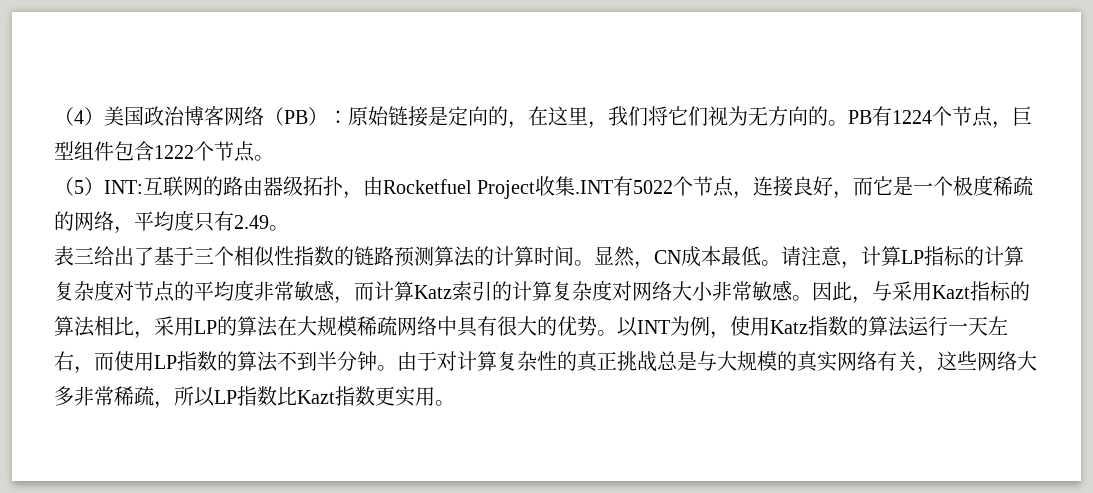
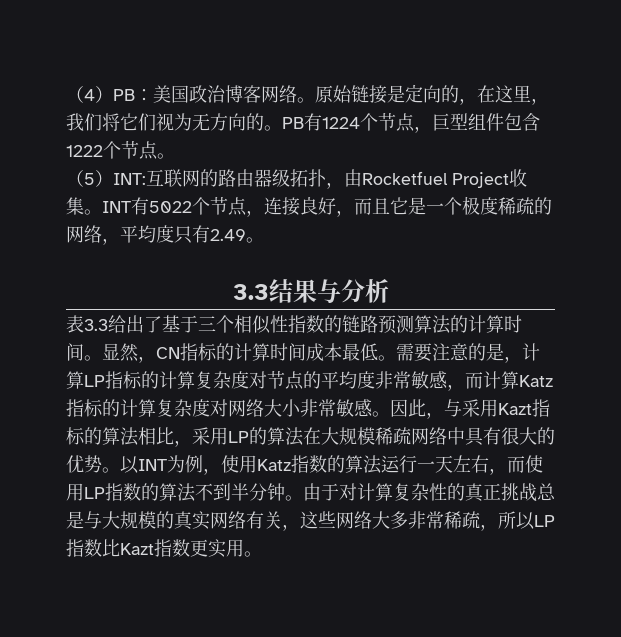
- （4）美国政治博客网络（PB）：原始链接是定向的，在这里，我们将它们视为无方向的。
+ （4）PB：美国政治博客网络。原始链接是定向的，在这里，我们将它们视为无方向的。
- （5）INT:互联网的路由器级拓扑，由Rocketfuel Project收集.INT有5022个节点，连接良好，而它是一个极度稀疏的网络，平均度只有2.49。
+ （5）INT:互联网的路由器级拓扑，由Rocketfuel Project收集。INT有5022个节点，连接良好，而且它是一个极度稀疏的网络，平均度只有2.49。
+ 3.3结果与分析
- 表三给出了基于三个相似性指数的链路预测算法的计算时间。
+ 表3.3给出了基于三个相似性指数的链路预测算法的计算时间。
- 显然，CN成本最低。请注意，计算LP指标的计算复杂度对节点的平均度非常敏感，而计算Katz索引的计算复杂度对网络大小非常敏感。
+ 显然，CN指标的计算时间成本最低。需要注意的是，计算LP指标的计算复杂度对节点的平均度非常敏感，而计算Katz指标的计算复杂度对网络大小非常敏感。

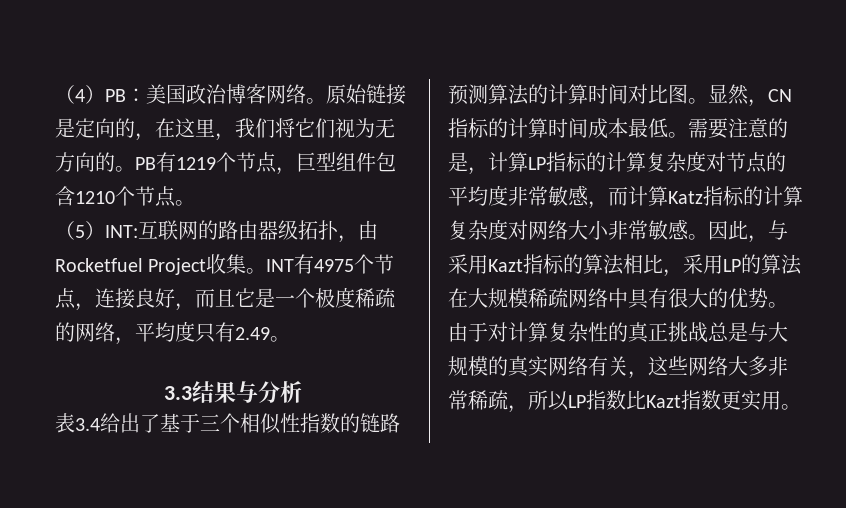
- PB有1224个节点，巨型组件包含1222个节点。
+ PB有1219个节点，巨型组件包含1210个节点。
- INT有5022个节点，连接良好，而且它是一个极度稀疏的网络，平均度只有2.49。
+ INT有4975个节点，连接良好，而且它是一个极度稀疏的网络，平均度只有2.49。
- 表3.3给出了基于三个相似性指数的链路预测算法的计算时间。
+ 表3.4给出了基于三个相似性指数的链路预测算法的计算时间对比图。
- 以INT为例，使用Katz指数的算法运行一天左右，而使用LP指数的算法不到半分钟。

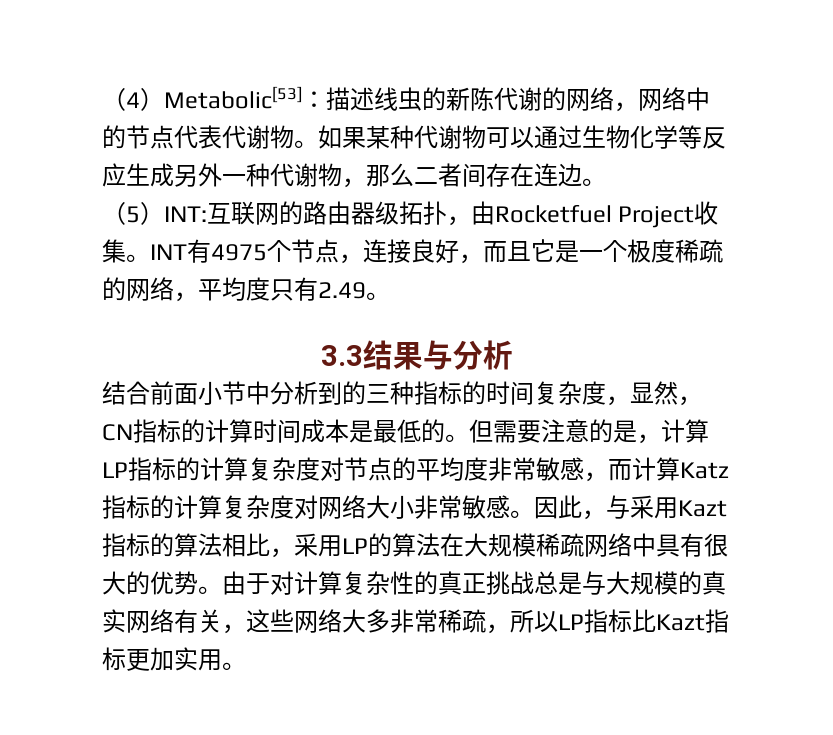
- （4）PB：美国政治博客网络。原始链接是定向的，在这里，我们将它们视为无方向的。PB有1219个节点，巨型组件包含1210个节点。
+ （4）Metabolic[53]：描述线虫的新陈代谢的网络，网络中的节点代表代谢物。如果某种代谢物可以通过生物化学等反应生成另外一种代谢物，那么二者间存在连边。
- 表3.4给出了基于三个相似性指数的链路预测算法的计算时间对比图。显然，CN指标的计算时间成本最低。需要注意的是，计算LP指标的计算复杂度对节点的平均度非常敏感，而计算Katz指标的计算复杂度对网络大小非常敏感。
+ 结合前面小节中分析到的三种指标的时间复杂度，显然，CN指标的计算时间成本是最低的。但需要注意的是，计算LP指标的计算复杂度对节点的平均度非常敏感，而计算Katz指标的计算复杂度对网络大小非常敏感。
- 由于对计算复杂性的真正挑战总是与大规模的真实网络有关，这些网络大多非常稀疏，所以LP指数比Kazt指数更实用。
+ 由于对计算复杂性的真正挑战总是与大规模的真实网络有关，这些网络大多非常稀疏，所以LP指标比Kazt指标更加实用。

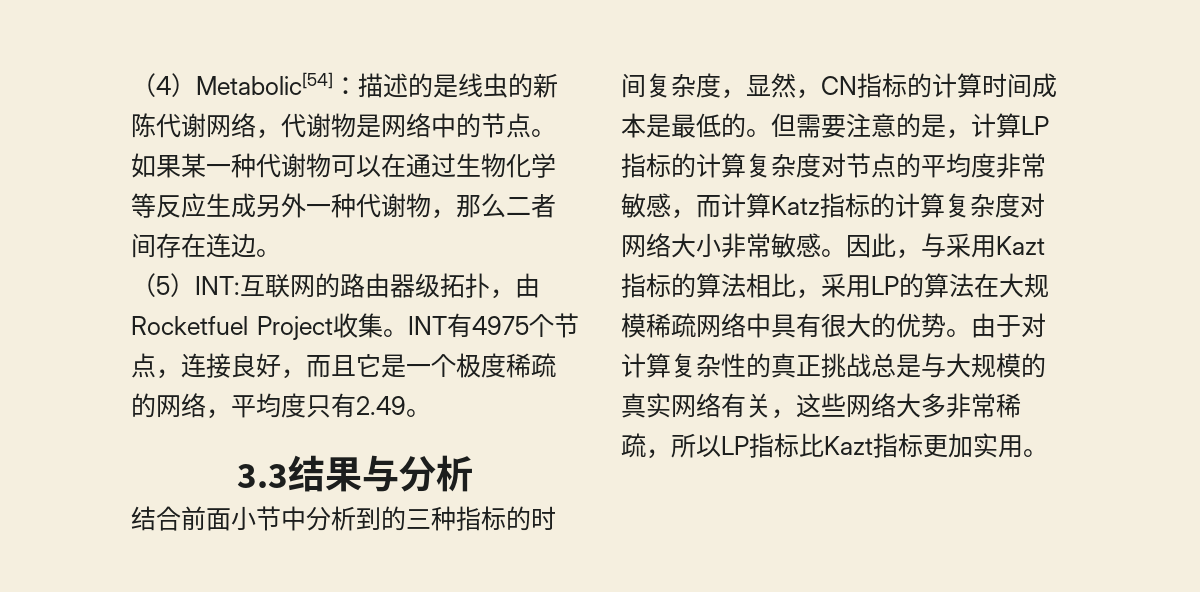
- （4）Metabolic[53]：描述线虫的新陈代谢的网络，网络中的节点代表代谢物。
+ （4）Metabolic[54]：描述的是线虫的新陈代谢网络，代谢物是网络中的节点。
- 如果某种代谢物可以通过生物化学等反应生成另外一种代谢物，那么二者间存在连边。
+ 如果某一种代谢物可以在通过生物化学等反应生成另外一种代谢物，那么二者间存在连边。

